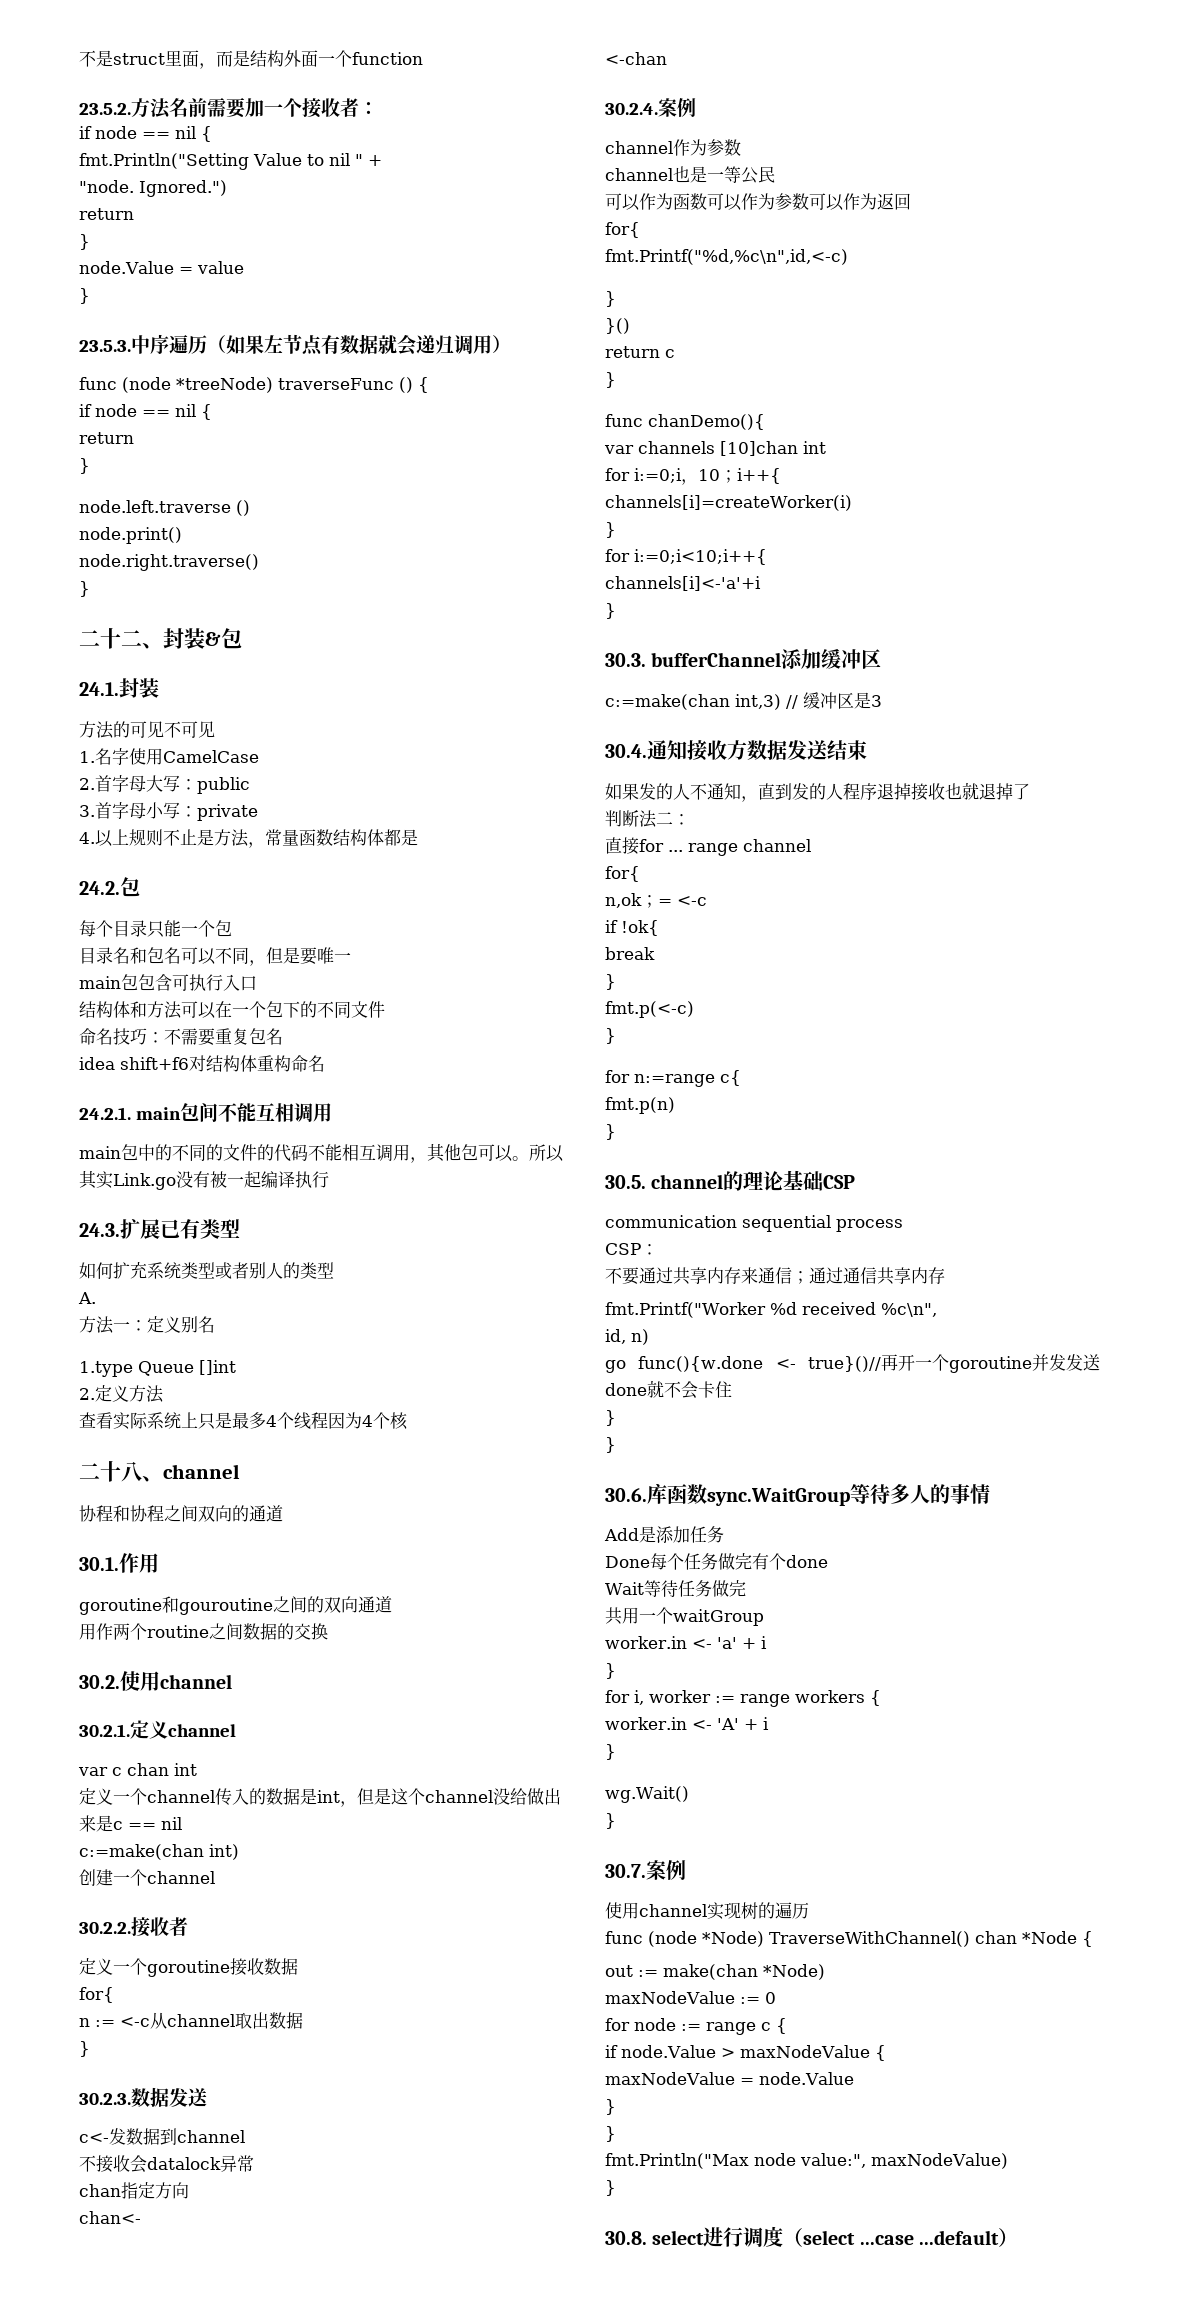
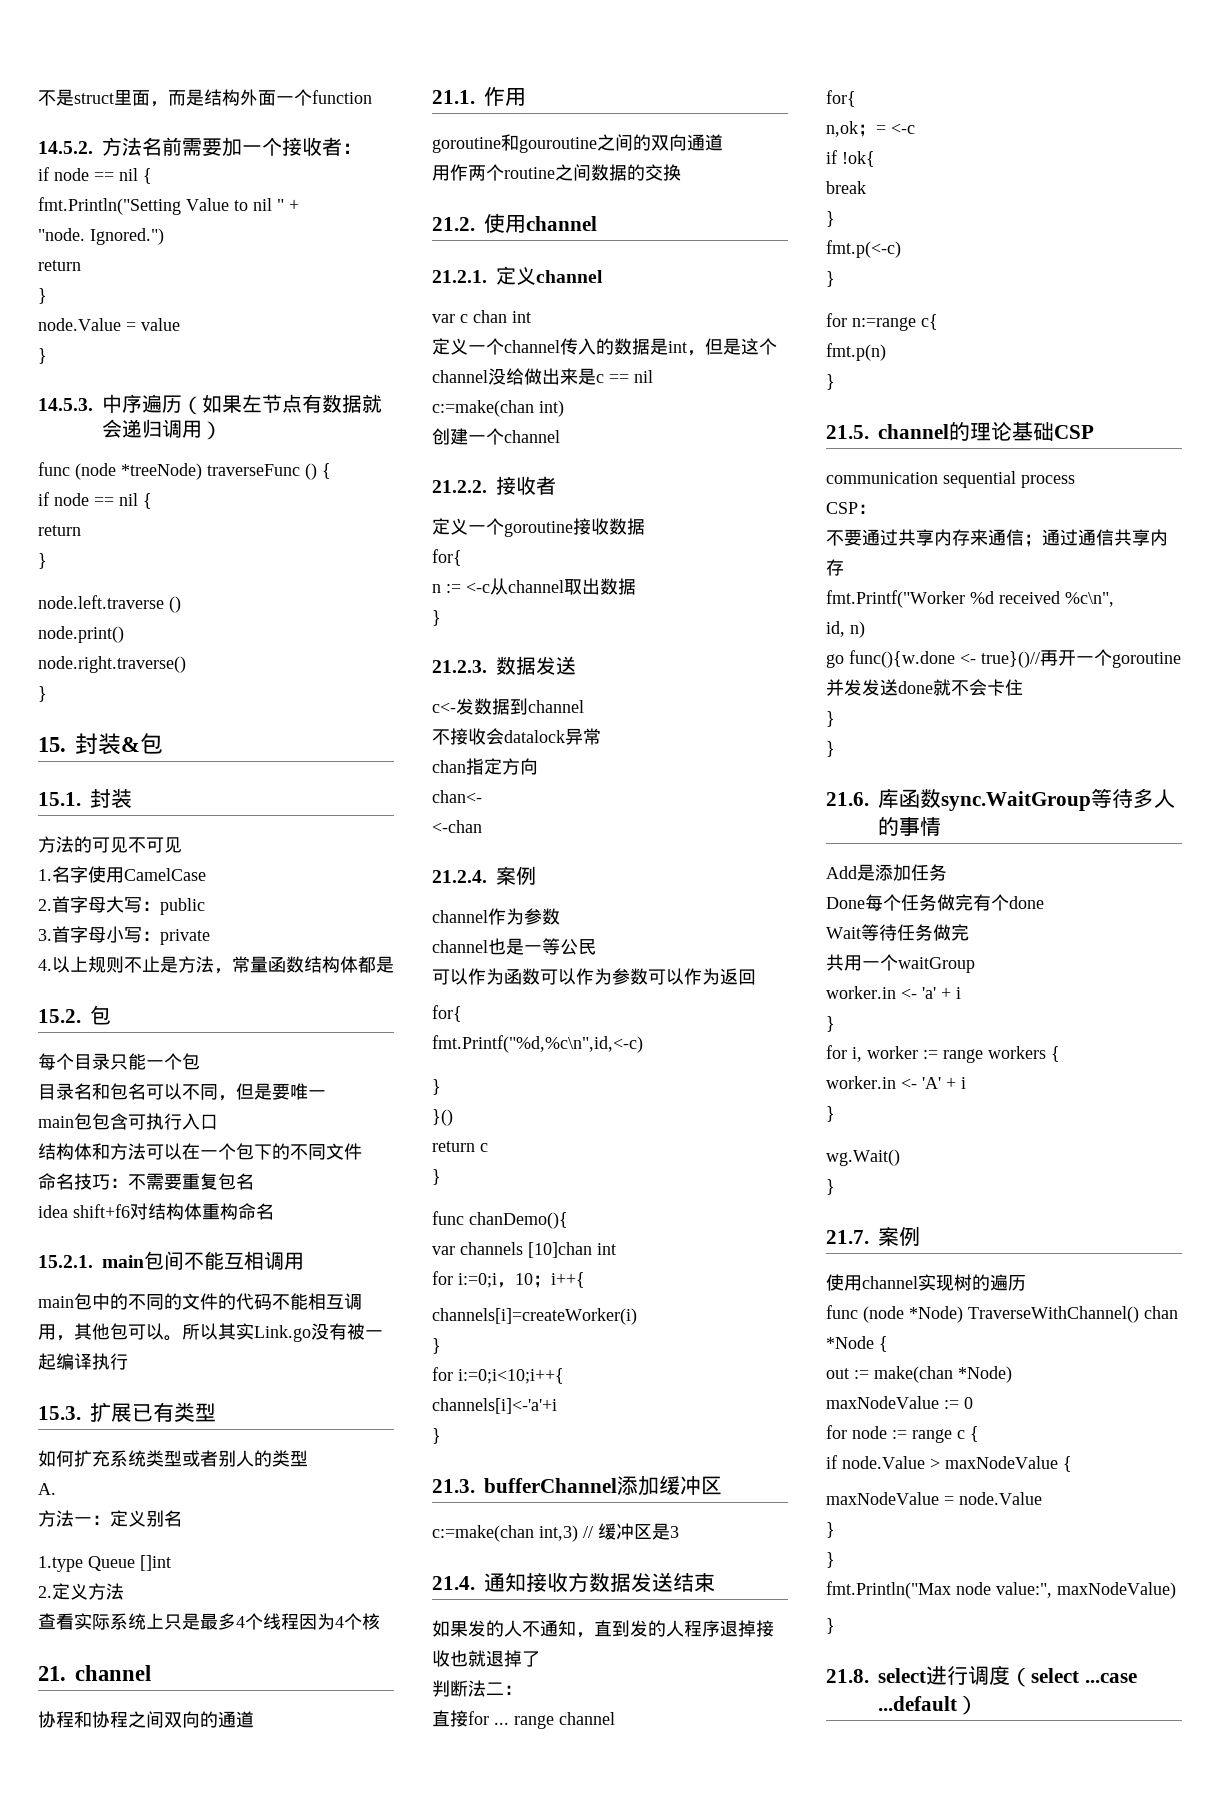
- 23.5.2.方法名前需要加一个接收者：
+ 14.5.2.方法名前需要加一个接收者：
- 23.5.3.中序遍历（如果左节点有数据就会递归调用）
+ 14.5.3.中序遍历（如果左节点有数据就会递归调用）
- 二十二、封装&包
+ 15.封装&包
- 24.1.封装
+ 15.1.封装
- 24.2.包
+ 15.2.包
- 24.2.1. main包间不能互相调用
+ 15.2.1. main包间不能互相调用
- 24.3.扩展已有类型
+ 15.3.扩展已有类型
- 二十八、channel
+ 21. channel
- 30.1.作用
+ 21.1.作用
- 30.2.使用channel
+ 21.2.使用channel
- 30.2.1.定义channel
+ 21.2.1.定义channel
- 30.2.2.接收者
+ 21.2.2.接收者
- 30.2.3.数据发送
+ 21.2.3.数据发送
- 30.2.4.案例
+ 21.2.4.案例
- 30.3. bufferChannel添加缓冲区
+ 21.3. bufferChannel添加缓冲区
- 30.4.通知接收方数据发送结束
+ 21.4.通知接收方数据发送结束
- 30.5. channel的理论基础CSP
+ 21.5. channel的理论基础CSP
- 30.6.库函数sync.WaitGroup等待多人的事情
+ 21.6.库函数sync.WaitGroup等待多人的事情
- 30.7.案例
+ 21.7.案例
- 30.8. select进行调度（select ...case ...default）
+ 21.8. select进行调度（select ...case ...default）

